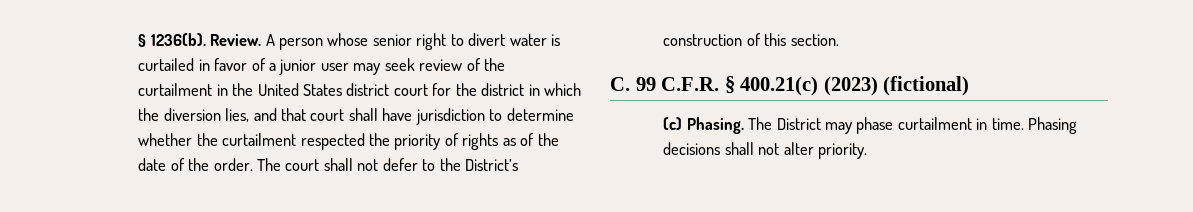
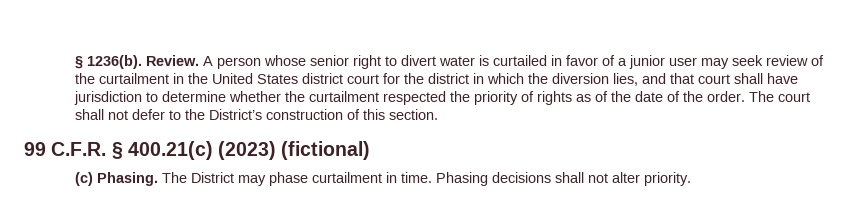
- C. 99 C.F.R. § 400.21(c) (2023) (fictional)
+ 99 C.F.R. § 400.21(c) (2023) (fictional)

